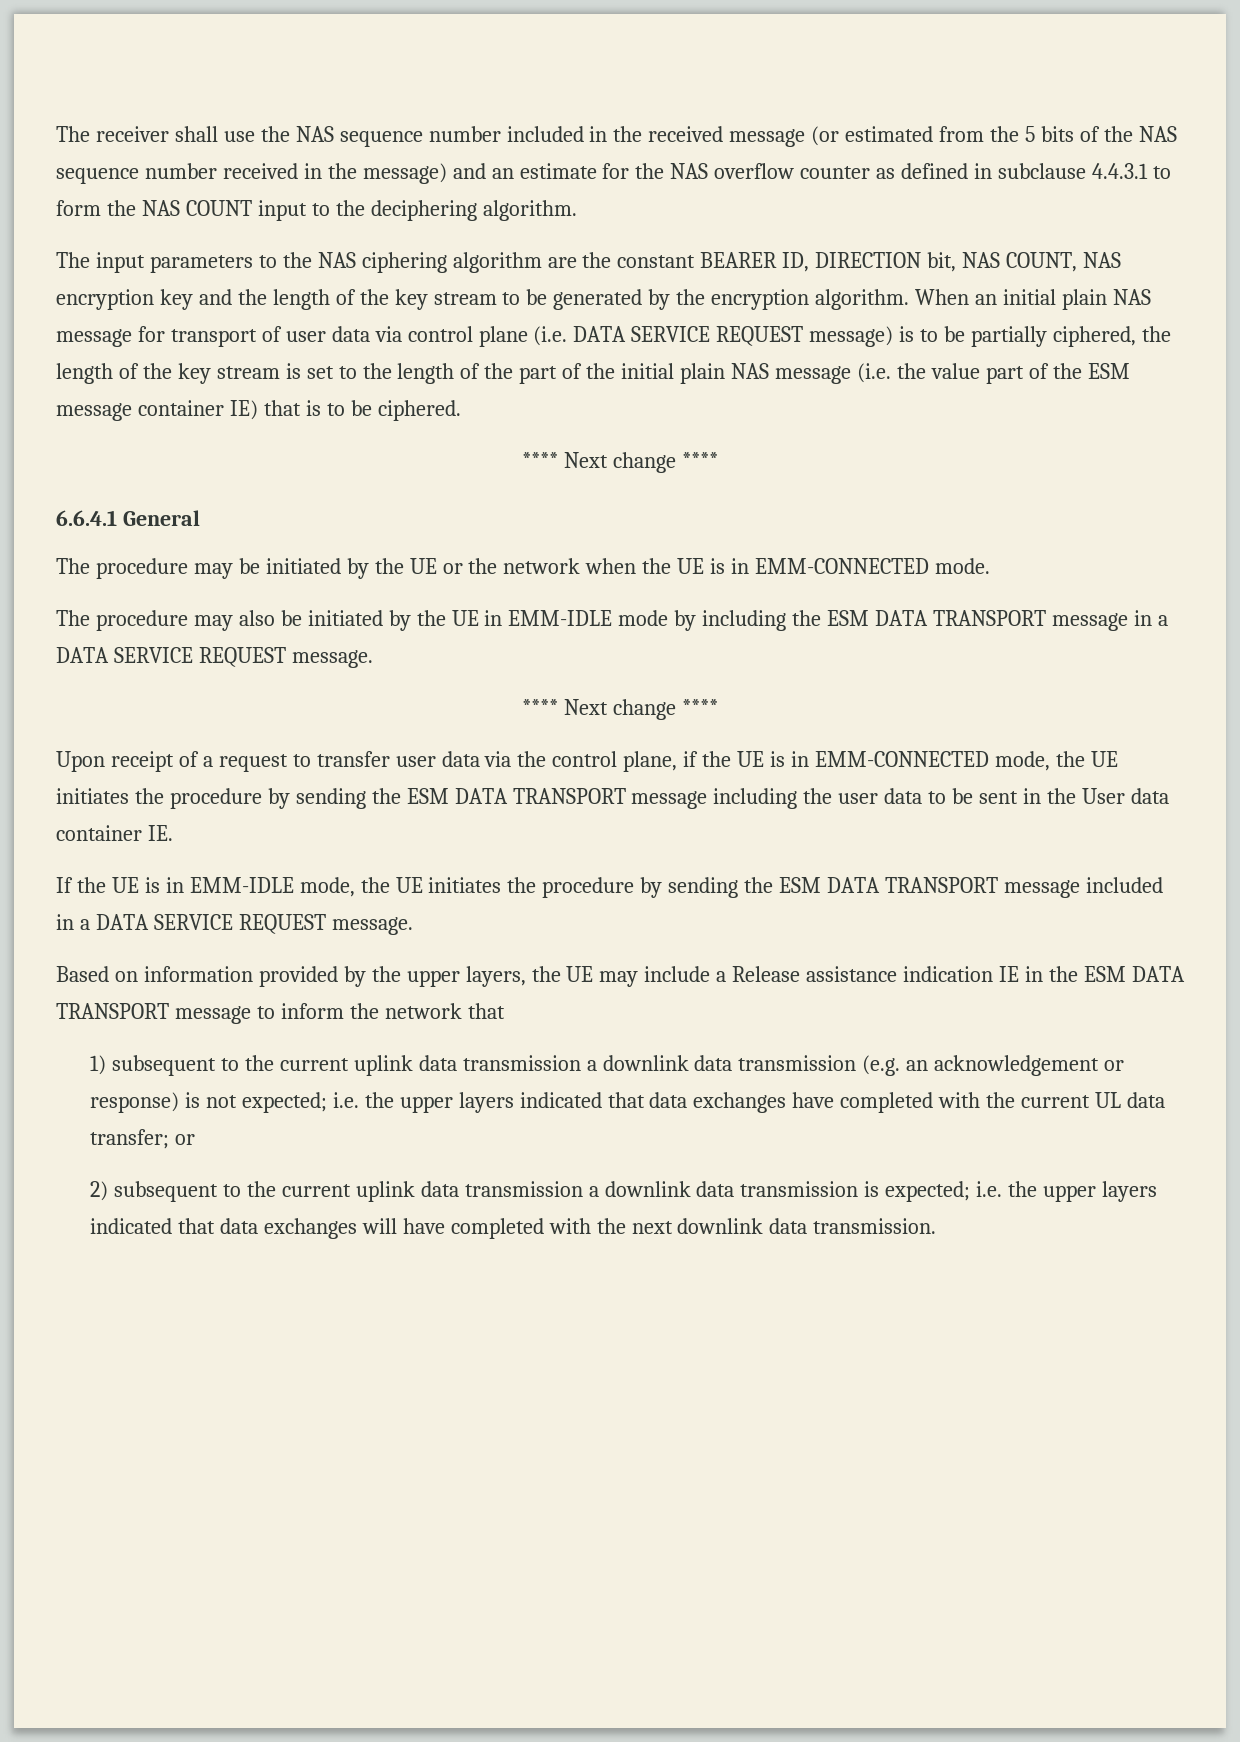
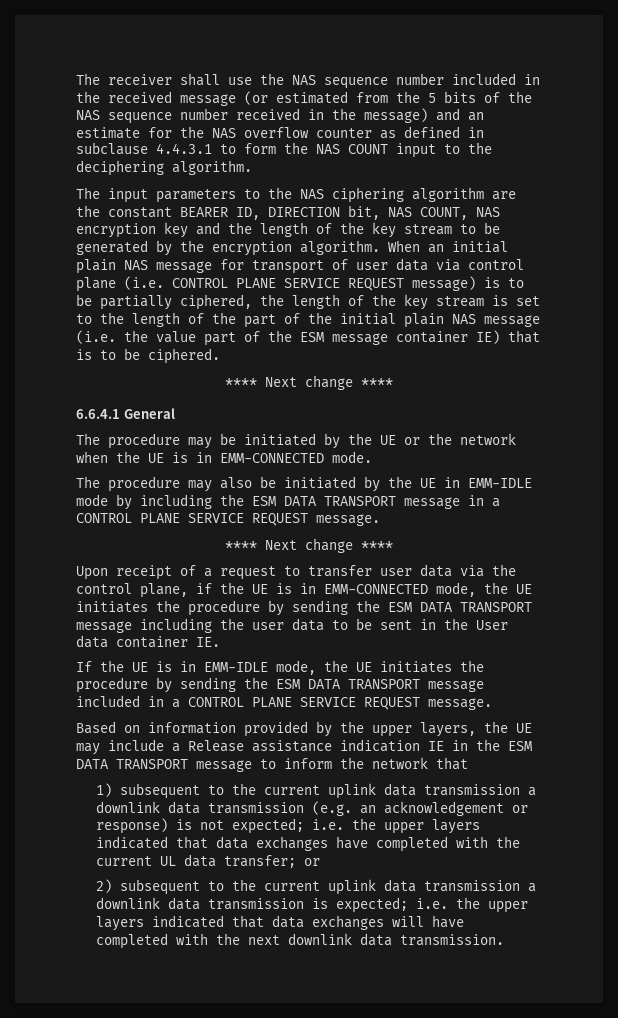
- When an initial plain NAS message for transport of user data via control plane (i.e. DATA SERVICE REQUEST message) is to be partially ciphered, the length of the key stream is set to the length of the part of the initial plain NAS message (i.e. the value part of the ESM message container IE) that is to be ciphered.
+ When an initial plain NAS message for transport of user data via control plane (i.e. CONTROL PLANE SERVICE REQUEST message) is to be partially ciphered, the length of the key stream is set to the length of the part of the initial plain NAS message (i.e. the value part of the ESM message container IE) that is to be ciphered.
- The procedure may also be initiated by the UE in EMM-IDLE mode by including the ESM DATA TRANSPORT message in a DATA SERVICE REQUEST message.
+ The procedure may also be initiated by the UE in EMM-IDLE mode by including the ESM DATA TRANSPORT message in a CONTROL PLANE SERVICE REQUEST message.
- If the UE is in EMM-IDLE mode, the UE initiates the procedure by sending the ESM DATA TRANSPORT message included in a DATA SERVICE REQUEST message.
+ If the UE is in EMM-IDLE mode, the UE initiates the procedure by sending the ESM DATA TRANSPORT message included in a CONTROL PLANE SERVICE REQUEST message.

